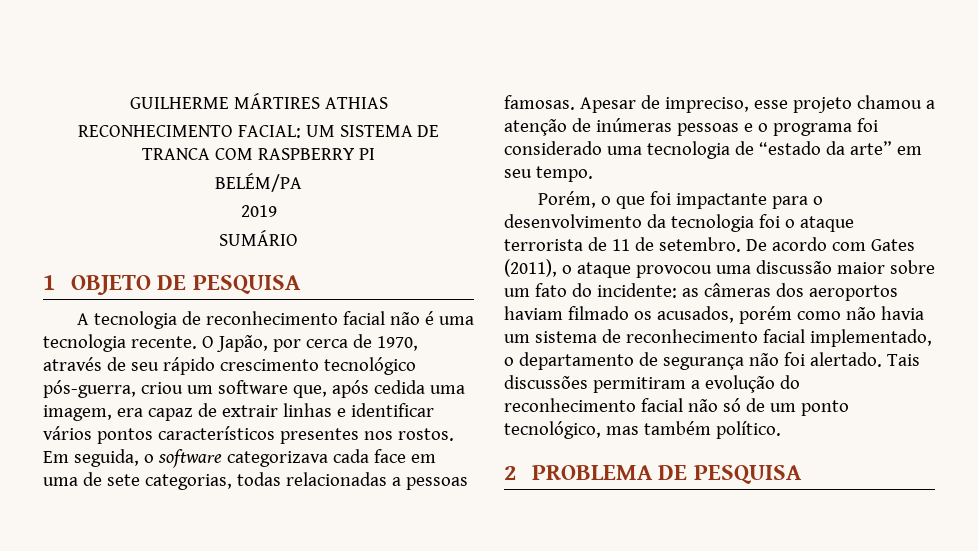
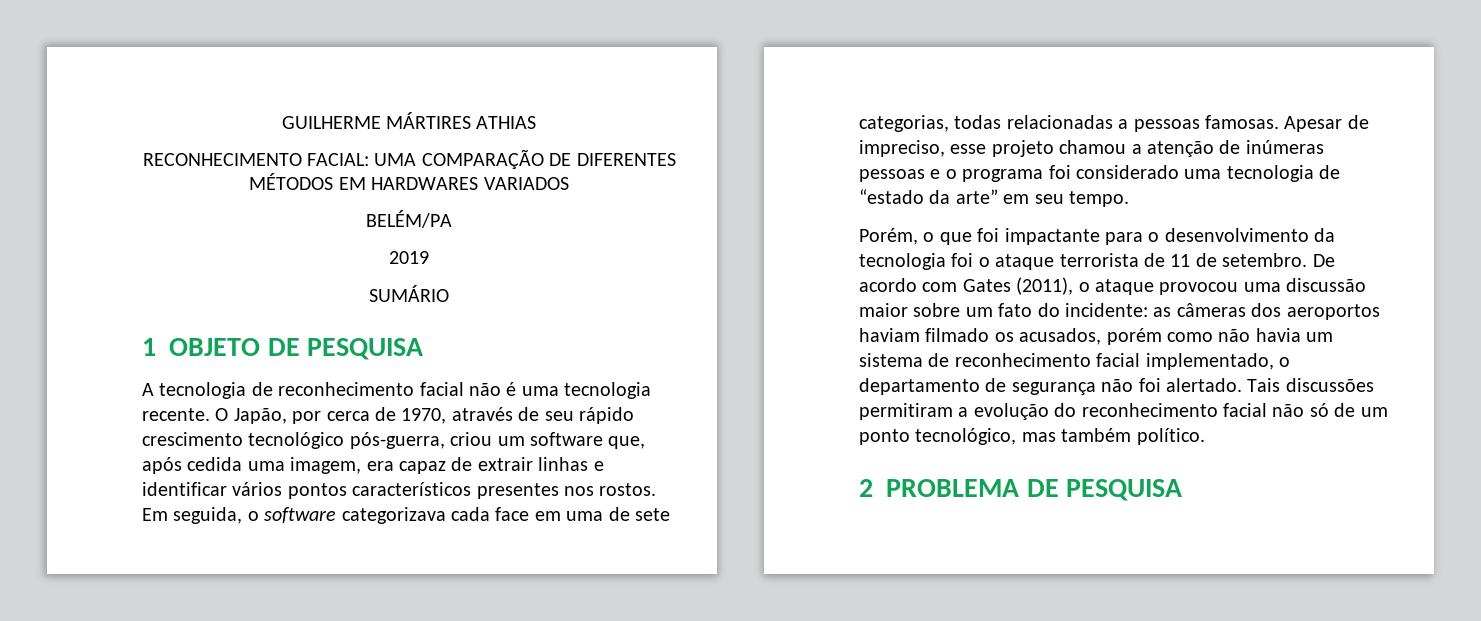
- RECONHECIMENTO FACIAL: UM SISTEMA DE TRANCA COM RASPBERRY PI
+ RECONHECIMENTO FACIAL: UMA COMPARAÇÃO DE DIFERENTES MÉTODOS EM HARDWARES VARIADOS

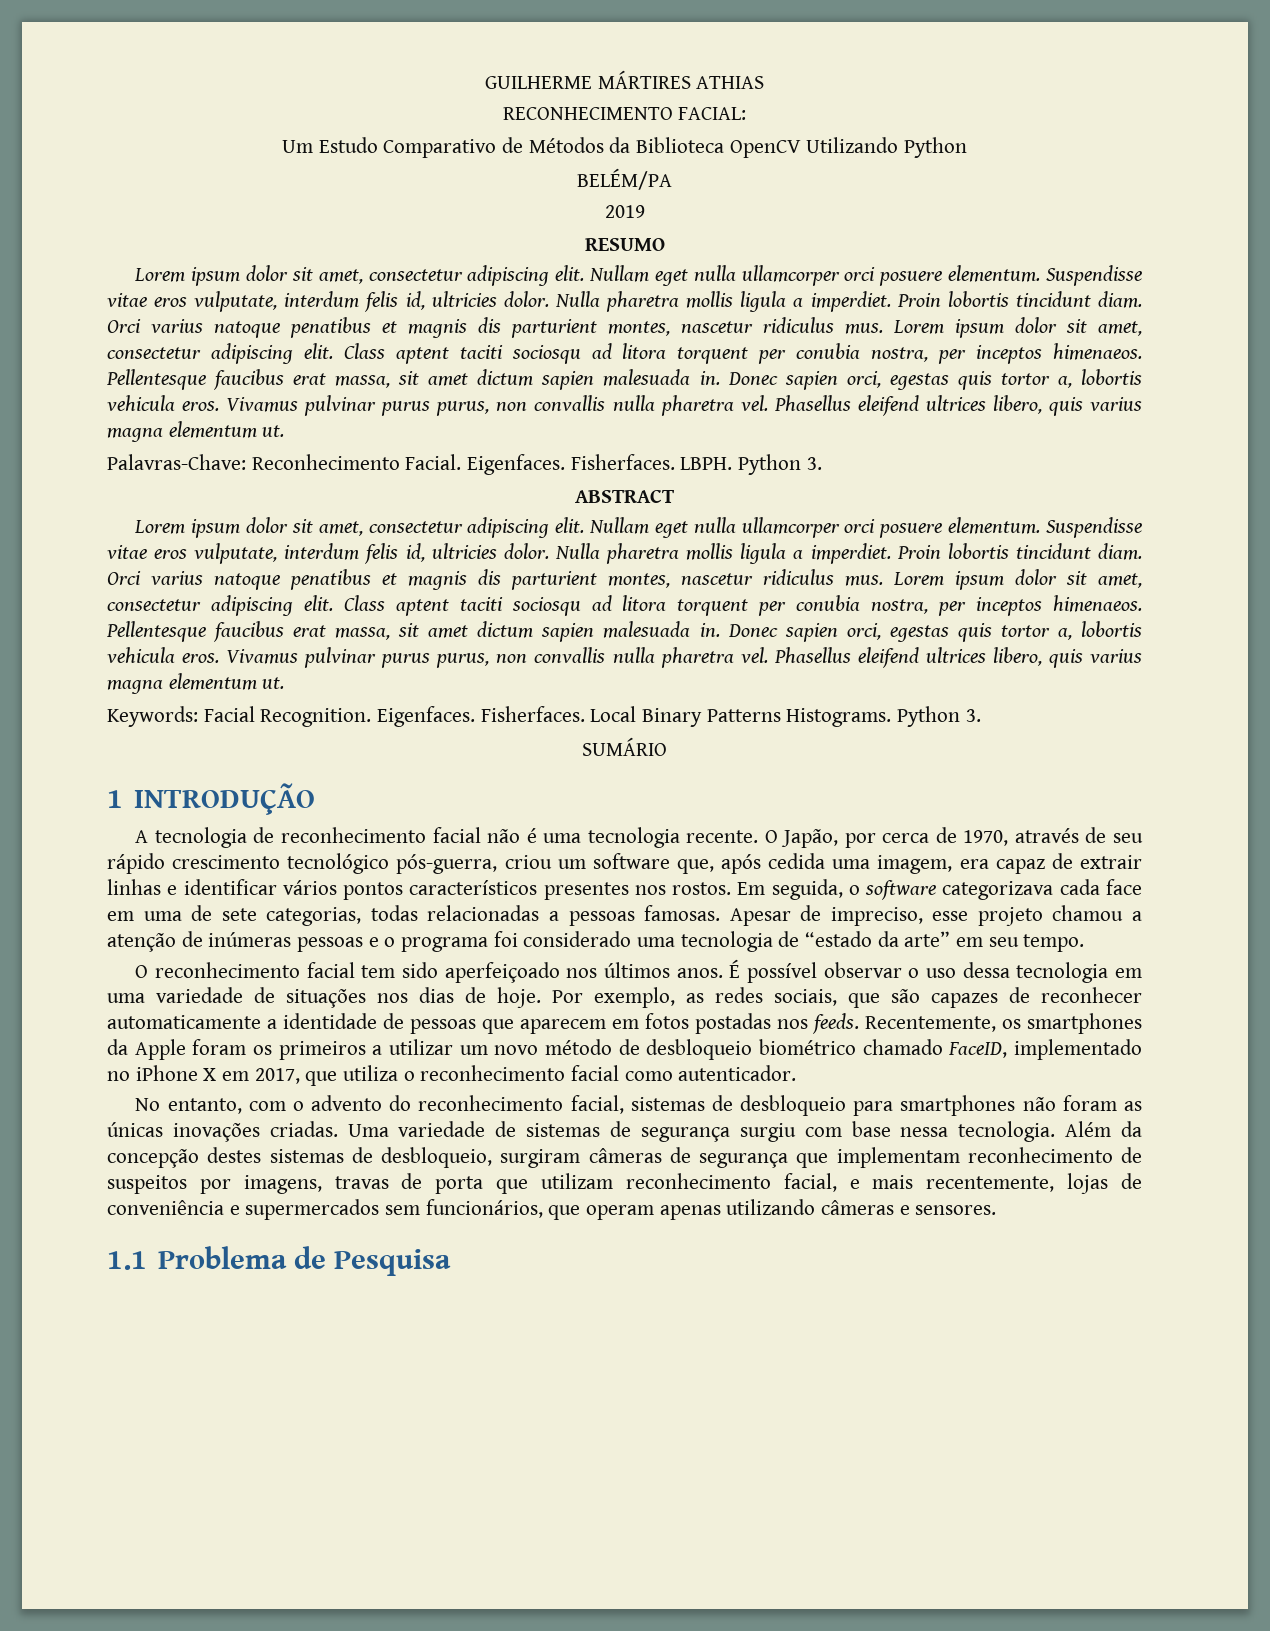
- RECONHECIMENTO FACIAL: UMA COMPARAÇÃO DE DIFERENTES MÉTODOS EM HARDWARES VARIADOS
+ RECONHECIMENTO FACIAL:
+ Um Estudo Comparativo de Métodos da Biblioteca OpenCV Utilizando Python
  BELÉM/PA
  2019
+ RESUMO
+ Lorem ipsum dolor sit amet, consectetur adipiscing elit. Nullam eget nulla ullamcorper orci posuere elementum. Suspendisse vitae eros vulputate, interdum felis id, ultricies dolor. Nulla pharetra mollis ligula a imperdiet. Proin lobortis tincidunt diam. Orci varius natoque penatibus et magnis dis parturient montes, nascetur ridiculus mus. Lorem ipsum dolor sit amet, consectetur adipiscing elit. Class aptent taciti sociosqu ad litora torquent per conubia nostra, per inceptos himenaeos. Pellentesque faucibus erat massa, sit amet dictum sapien malesuada in. Donec sapien orci, egestas quis tortor a, lobortis vehicula eros. Vivamus pulvinar purus purus, non convallis nulla pharetra vel. Phasellus eleifend ultrices libero, quis varius magna elementum ut.
+ Palavras-Chave: Reconhecimento Facial. Eigenfaces. Fisherfaces. LBPH. Python 3.
+ ABSTRACT
+ Lorem ipsum dolor sit amet, consectetur adipiscing elit. Nullam eget nulla ullamcorper orci posuere elementum. Suspendisse vitae eros vulputate, interdum felis id, ultricies dolor. Nulla pharetra mollis ligula a imperdiet. Proin lobortis tincidunt diam. Orci varius natoque penatibus et magnis dis parturient montes, nascetur ridiculus mus. Lorem ipsum dolor sit amet, consectetur adipiscing elit. Class aptent taciti sociosqu ad litora torquent per conubia nostra, per inceptos himenaeos. Pellentesque faucibus erat massa, sit amet dictum sapien malesuada in. Donec sapien orci, egestas quis tortor a, lobortis vehicula eros. Vivamus pulvinar purus purus, non convallis nulla pharetra vel. Phasellus eleifend ultrices libero, quis varius magna elementum ut.
+ Keywords: Facial Recognition. Eigenfaces. Fisherfaces. Local Binary Patterns Histograms. Python 3.
- 1 OBJETO DE PESQUISA
+ 1 INTRODUÇÃO
- Porém, o que foi impactante para o desenvolvimento da tecnologia foi o ataque terrorista de 11 de setembro. De acordo com Gates (2011), o ataque provocou uma discussão maior sobre um fato do incidente: as câmeras dos aeroportos haviam filmado os acusados, porém como não havia um sistema de reconhecimento facial implementado, o departamento de segurança não foi alertado. Tais discussões permitiram a evolução do reconhecimento facial não só de um ponto tecnológico, mas também político.
- 2 PROBLEMA DE PESQUISA
+ O reconhecimento facial tem sido aperfeiçoado nos últimos anos. É possível observar o uso dessa tecnologia em uma variedade de situações nos dias de hoje. Por exemplo, as redes sociais, que são capazes de reconhecer automaticamente a identidade de pessoas que aparecem em fotos postadas nos feeds. Recentemente, os smartphones da Apple foram os primeiros a utilizar um novo método de desbloqueio biométrico chamado FaceID, implementado no iPhone X em 2017, que utiliza o reconhecimento facial como autenticador.
+ No entanto, com o advento do reconhecimento facial, sistemas de desbloqueio para smartphones não foram as únicas inovações criadas. Uma variedade de sistemas de segurança surgiu com base nessa tecnologia. Além da concepção destes sistemas de desbloqueio, surgiram câmeras de segurança que implementam reconhecimento de suspeitos por imagens, travas de porta que utilizam reconhecimento facial, e mais recentemente, lojas de conveniência e supermercados sem funcionários, que operam apenas utilizando câmeras e sensores.
+ 1.1 Problema de Pesquisa

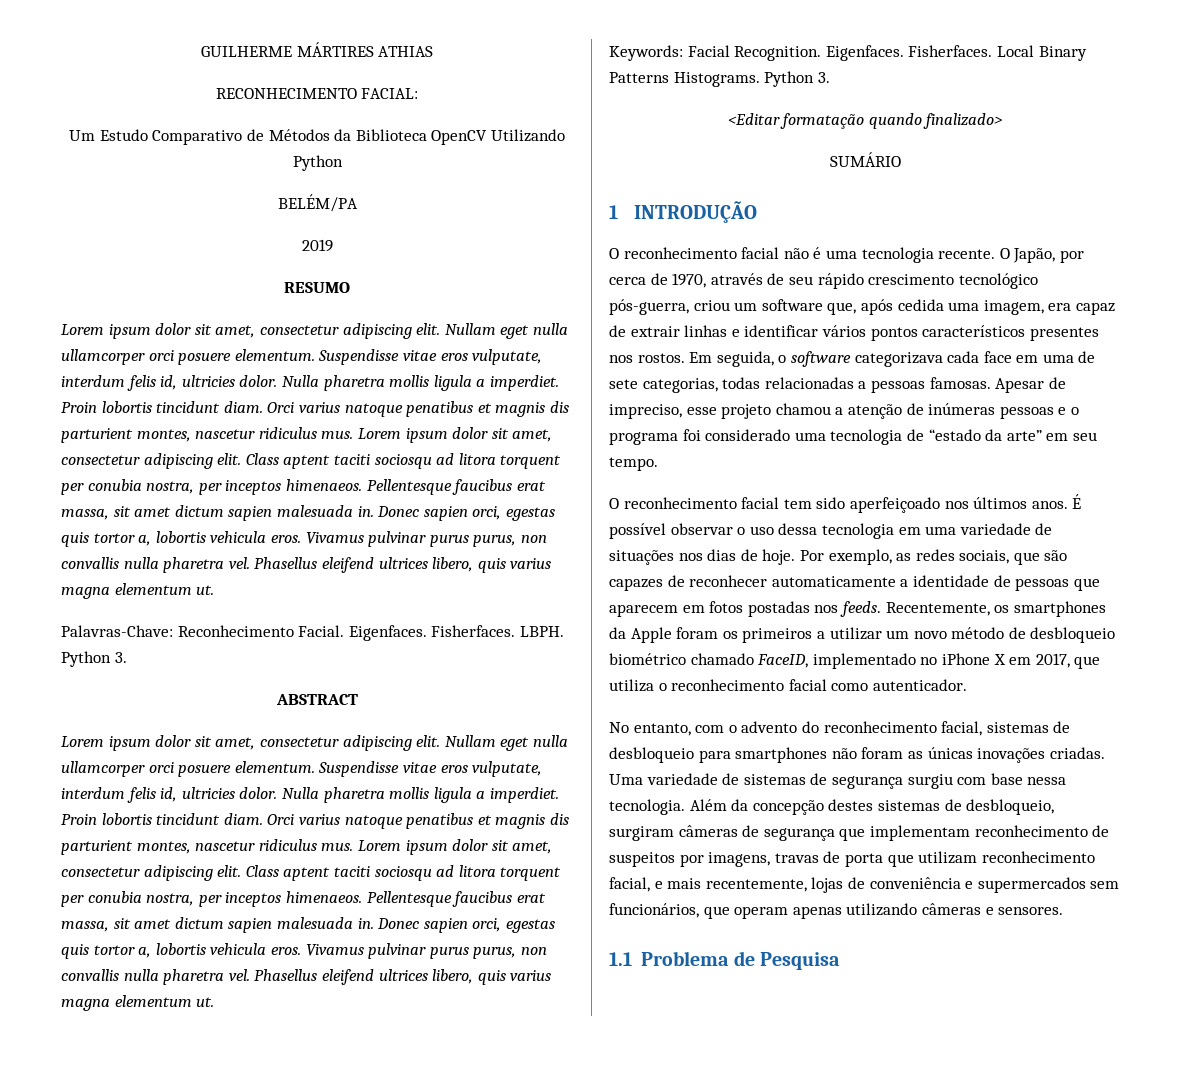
+ <Editar formatação quando finalizado>
- A tecnologia de reconhecimento facial não é uma tecnologia recente.
+ O reconhecimento facial não é uma tecnologia recente.

